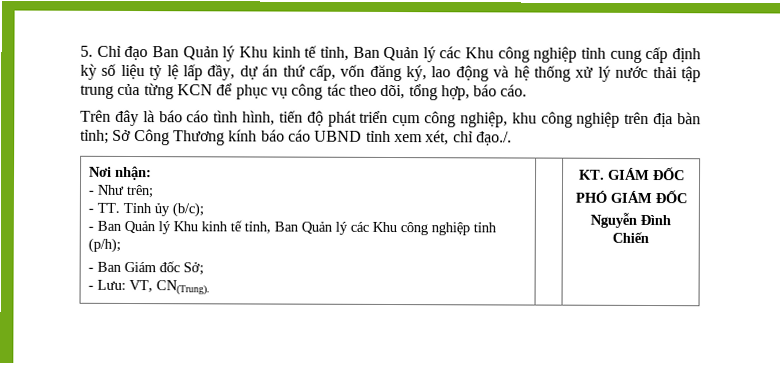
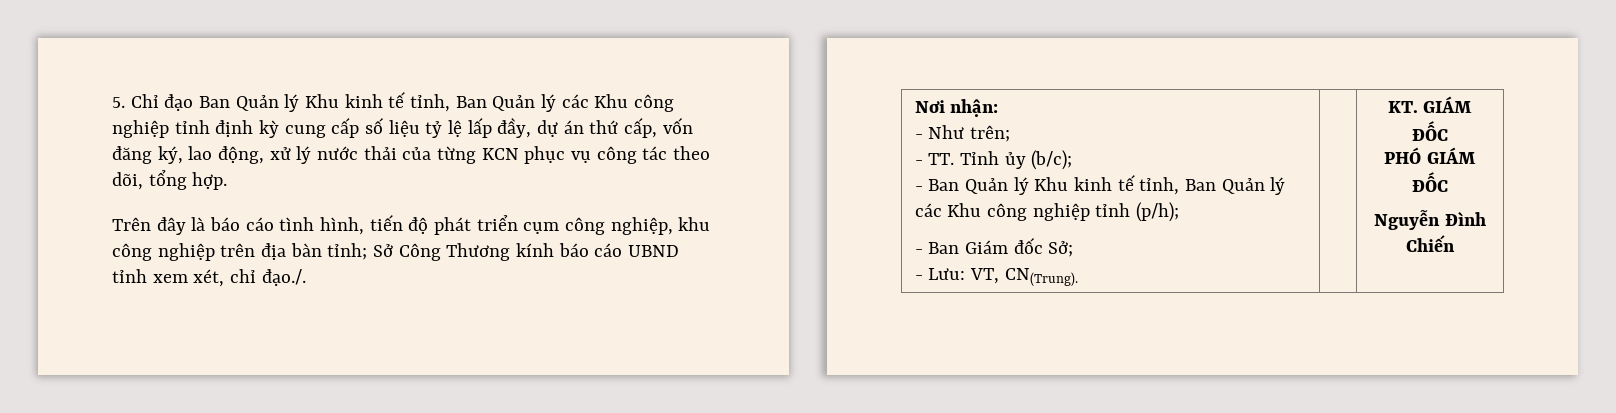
- 5. Chỉ đạo Ban Quản lý Khu kinh tế tỉnh, Ban Quản lý các Khu công nghiệp tỉnh cung cấp định kỳ số liệu tỷ lệ lấp đầy, dự án thứ cấp, vốn đăng ký, lao động và hệ thống xử lý nước thải tập trung của từng KCN để phục vụ công tác theo dõi, tổng hợp, báo cáo.
+ 5. Chỉ đạo Ban Quản lý Khu kinh tế tỉnh, Ban Quản lý các Khu công nghiệp tỉnh định kỳ cung cấp số liệu tỷ lệ lấp đầy, dự án thứ cấp, vốn đăng ký, lao động, xử lý nước thải của từng KCN phục vụ công tác theo dõi, tổng hợp.

